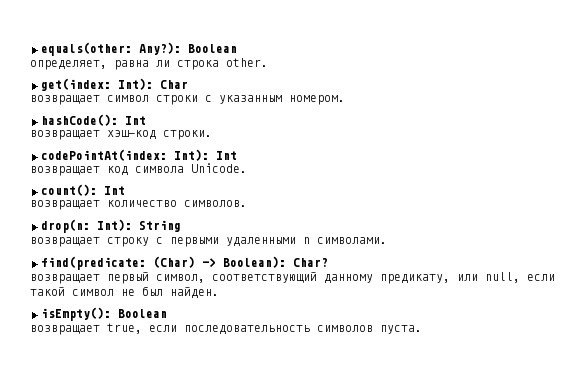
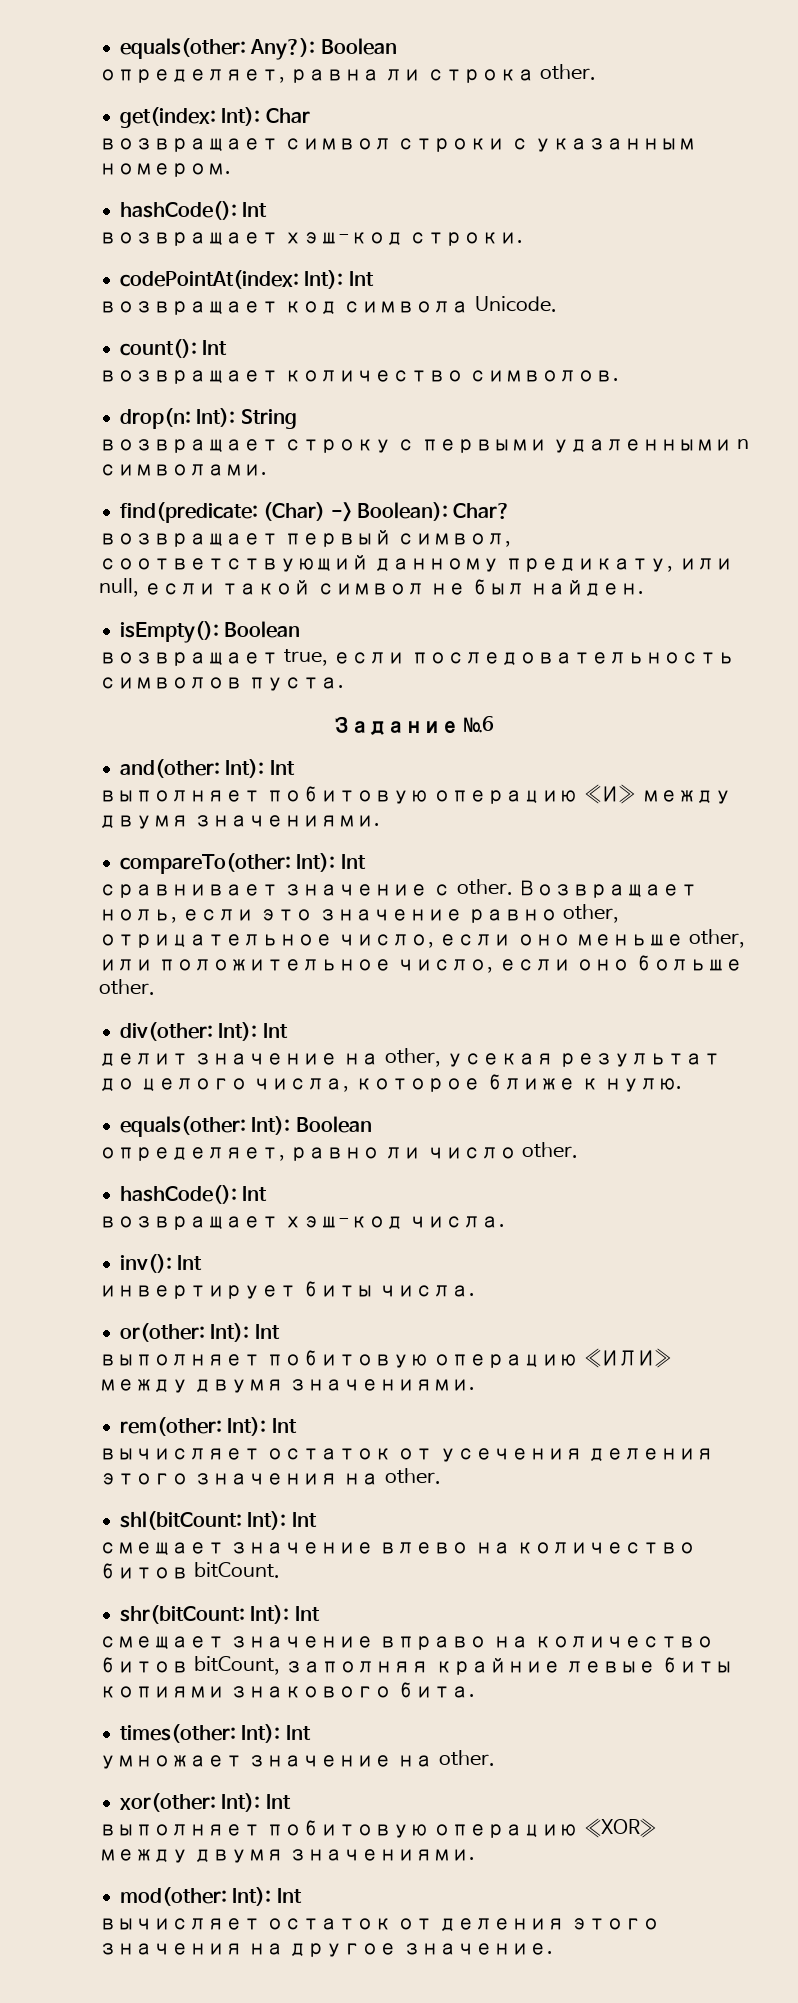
+ Задание №6
+ and(other: Int): Int
+ выполняет побитовую операцию «И» между двумя значениями.
+ compareTo(other: Int): Int
+ сравнивает значение с other. Возвращает ноль, если это значение равно other, отрицательное число, если оно меньше other, или положительное число, если оно больше other.
+ div(other: Int): Int
+ делит значение на other, усекая результат до целого числа, которое ближе к нулю.
+ equals(other: Int): Boolean
+ определяет, равно ли число other.
+ hashCode(): Int
+ возвращает хэш-код числа.
+ inv(): Int
+ инвертирует биты числа.
+ or(other: Int): Int
+ выполняет побитовую операцию «ИЛИ» между двумя значениями.
+ rem(other: Int): Int
+ вычисляет остаток от усечения деления этого значения на other.
+ shl(bitCount: Int): Int
+ смещает значение влево на количество битов bitCount.
+ shr(bitCount: Int): Int
+ смещает значение вправо на количество битов bitCount, заполняя крайние левые биты копиями знакового бита.
+ times(other: Int): Int
+ умножает значение на other.
+ xor(other: Int): Int
+ выполняет побитовую операцию «XOR» между двумя значениями.
+ mod(other: Int): Int
+ вычисляет остаток от деления этого значения на другое значение.

